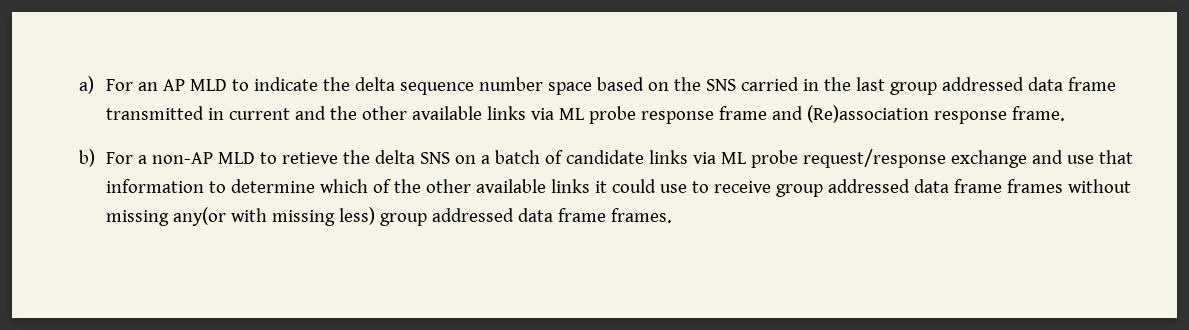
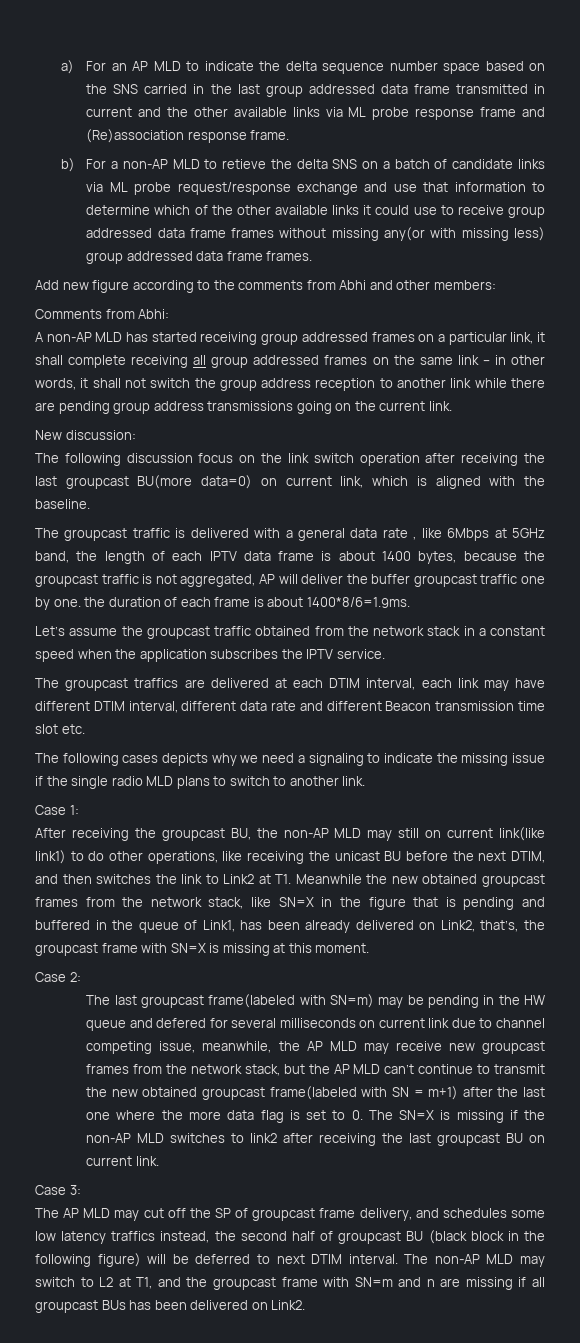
+ Add new figure according to the comments from Abhi and other members:
+ Comments from Abhi:
+ A non-AP MLD has started receiving group addressed frames on a particular link, it shall complete receiving all group addressed frames on the same link – in other words, it shall not switch the group address reception to another link while there are pending group address transmissions going on the current link.
+ New discussion:
+ The following discussion focus on the link switch operation after receiving the last groupcast BU(more data=0) on current link, which is aligned with the baseline.
+ The groupcast traffic is delivered with a general data rate , like 6Mbps at 5GHz band, the length of each IPTV data frame is about 1400 bytes, because the groupcast traffic is not aggregated, AP will deliver the buffer groupcast traffic one by one. the duration of each frame is about 1400*8/6=1.9ms.
+ Let’s assume the groupcast traffic obtained from the network stack in a constant speed when the application subscribes the IPTV service.
+ The groupcast traffics are delivered at each DTIM interval, each link may have different DTIM interval, different data rate and different Beacon transmission time slot etc.
+ The following cases depicts why we need a signaling to indicate the missing issue if the single radio MLD plans to switch to another link.
+ Case 1:
+ After receiving the groupcast BU, the non-AP MLD may still on current link(like link1) to do other operations, like receiving the unicast BU before the next DTIM, and then switches the link to Link2 at T1. Meanwhile the new obtained groupcast frames from the network stack, like SN=X in the figure that is pending and buffered in the queue of Link1, has been already delivered on Link2, that’s, the groupcast frame with SN=X is missing at this moment.
+ Case 2:
+ The last groupcast frame(labeled with SN=m) may be pending in the HW queue and defered for several milliseconds on current link due to channel competing issue, meanwhile, the AP MLD may receive new groupcast frames from the network stack, but the AP MLD can’t continue to transmit the new obtained groupcast frame(labeled with SN = m+1) after the last one where the more data flag is set to 0. The SN=X is missing if the non-AP MLD switches to link2 after receiving the last groupcast BU on current link.
+ Case 3:
+ The AP MLD may cut off the SP of groupcast frame delivery, and schedules some low latency traffics instead, the second half of groupcast BU (black block in the following figure) will be deferred to next DTIM interval. The non-AP MLD may switch to L2 at T1, and the groupcast frame with SN=m and n are missing if all groupcast BUs has been delivered on Link2.

